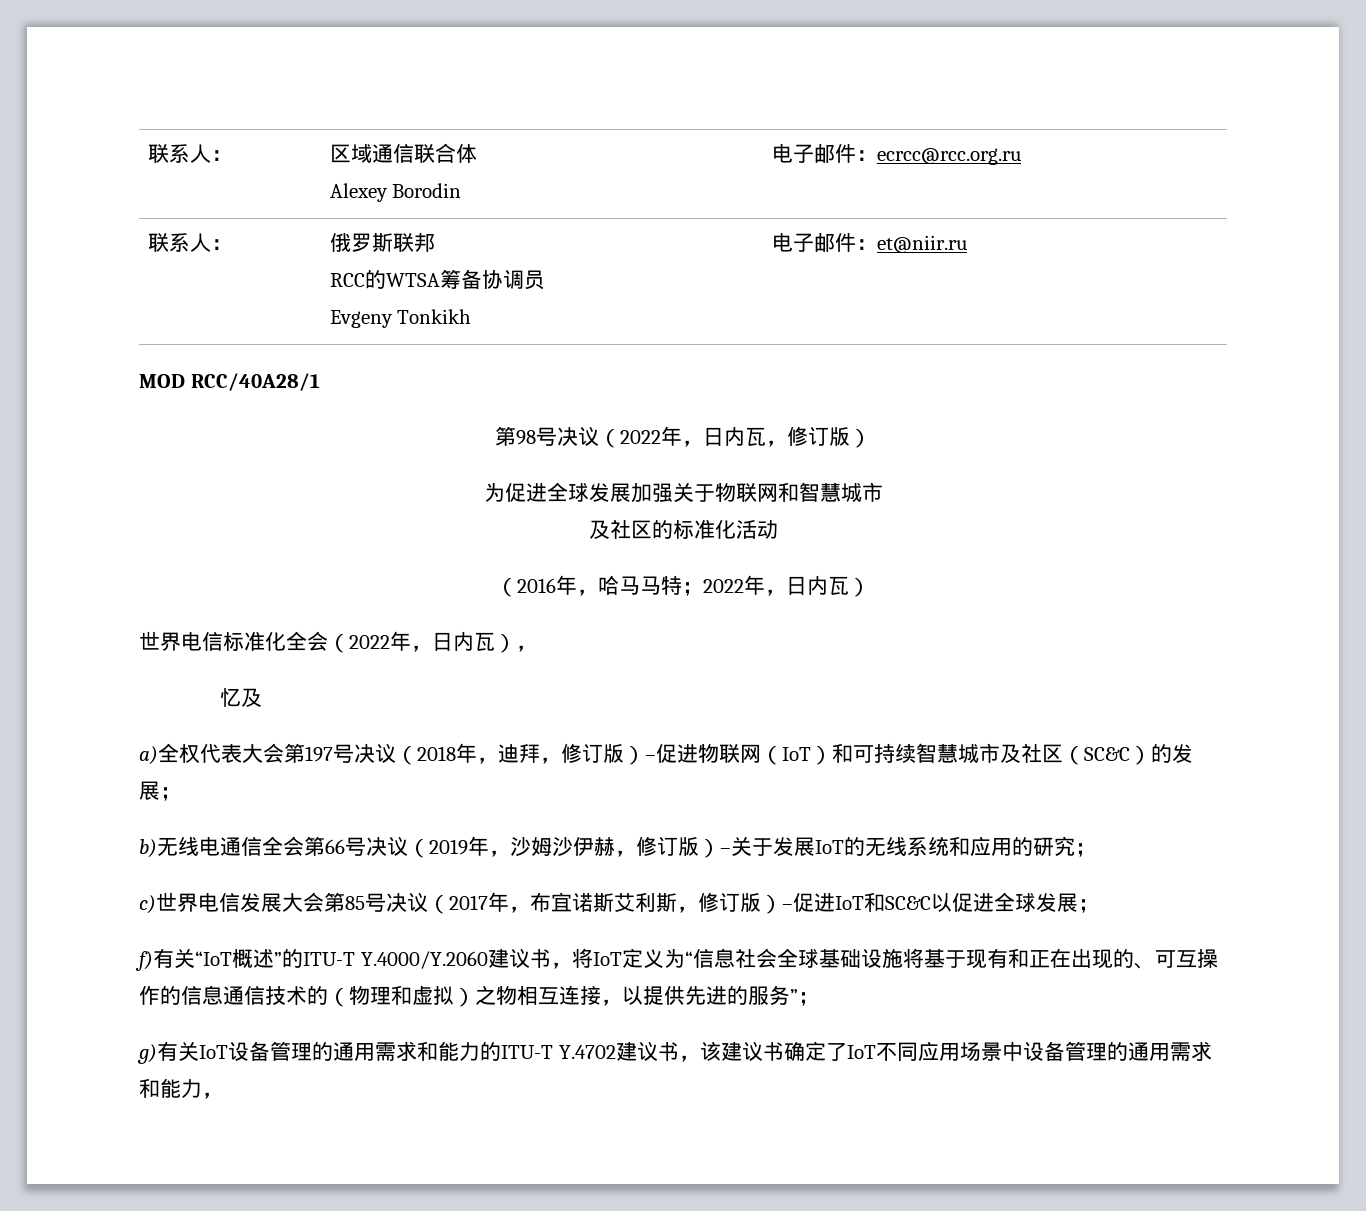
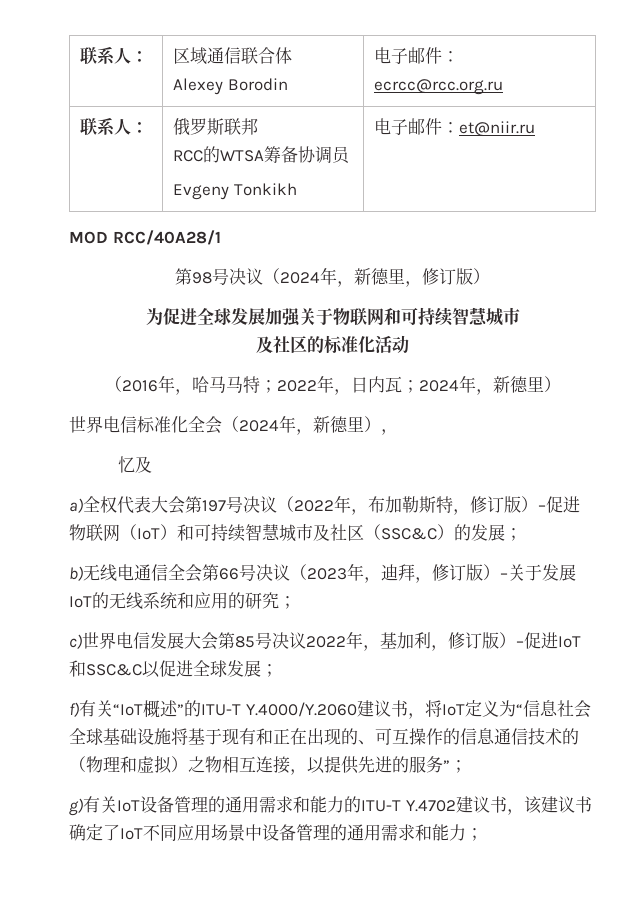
- 第98号决议（2022年，日内瓦，修订版）
+ 第98号决议（2024年，新德里，修订版）
- 为促进全球发展加强关于物联网和智慧城市
+ 为促进全球发展加强关于物联网和可持续智慧城市
- （2016年，哈马马特；2022年，日内瓦）
+ （2016年，哈马马特；2022年，日内瓦；2024年，新德里）
- 世界电信标准化全会（2022年，日内瓦），
+ 世界电信标准化全会（2024年，新德里），
- a)全权代表大会第197号决议（2018年，迪拜，修订版）–促进物联网（IoT）和可持续智慧城市及社区（SC&C）的发展；
+ a)全权代表大会第197号决议（2022年，布加勒斯特，修订版）–促进物联网（IoT）和可持续智慧城市及社区（SSC&C）的发展；
- b)无线电通信全会第66号决议（2019年，沙姆沙伊赫，修订版）–关于发展IoT的无线系统和应用的研究；
+ b)无线电通信全会第66号决议（2023年，迪拜，修订版）–关于发展IoT的无线系统和应用的研究；
- c)世界电信发展大会第85号决议（2017年，布宜诺斯艾利斯，修订版）–促进IoT和SC&C以促进全球发展；
+ c)世界电信发展大会第85号决议2022年，基加利，修订版）–促进IoT和SSC&C以促进全球发展；
- g)有关IoT设备管理的通用需求和能力的ITU-T Y.4702建议书，该建议书确定了IoT不同应用场景中设备管理的通用需求和能力，
+ g)有关IoT设备管理的通用需求和能力的ITU-T Y.4702建议书，该建议书确定了IoT不同应用场景中设备管理的通用需求和能力；

